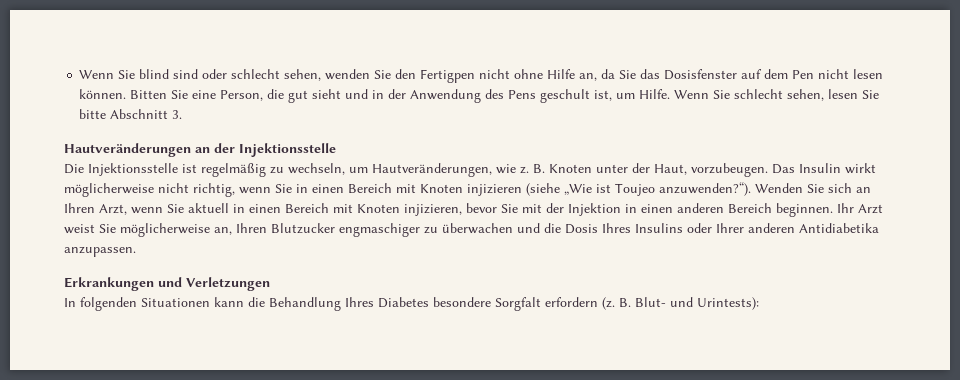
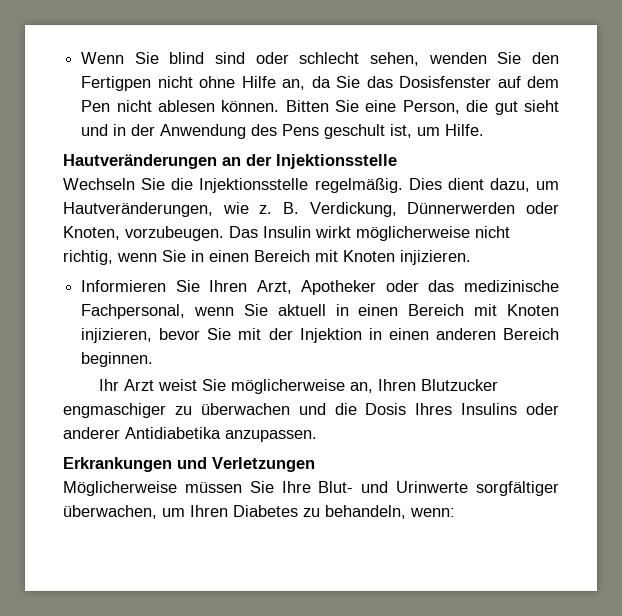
- Wenn Sie blind sind oder schlecht sehen, wenden Sie den Fertigpen nicht ohne Hilfe an, da Sie das Dosisfenster auf dem Pen nicht lesen können.
+ Wenn Sie blind sind oder schlecht sehen, wenden Sie den Fertigpen nicht ohne Hilfe an, da Sie das Dosisfenster auf dem Pen nicht ablesen können.
- Bitten Sie eine Person, die gut sieht und in der Anwendung des Pens geschult ist, um Hilfe. Wenn Sie schlecht sehen, lesen Sie bitte Abschnitt 3.
+ Bitten Sie eine Person, die gut sieht und in der Anwendung des Pens geschult ist, um Hilfe.
  Hautveränderungen an der Injektionsstelle
- Die Injektionsstelle ist regelmäßig zu wechseln, um Hautveränderungen, wie z.
+ Wechseln Sie die Injektionsstelle regelmäßig. Dies dient dazu, um Hautveränderungen, wie z.
- B. Knoten unter der Haut, vorzubeugen.
+ B. Verdickung, Dünnerwerden oder Knoten, vorzubeugen.
- Das Insulin wirkt möglicherweise nicht richtig, wenn Sie in einen Bereich mit Knoten injizieren (siehe „Wie ist Toujeo anzuwenden?“). Wenden Sie sich an Ihren Arzt, wenn Sie aktuell in einen Bereich mit Knoten injizieren, bevor Sie mit der Injektion in einen anderen Bereich beginnen. Ihr Arzt weist Sie möglicherweise an, Ihren Blutzucker engmaschiger zu überwachen und die Dosis Ihres Insulins oder Ihrer anderen Antidiabetika anzupassen.
+ Das Insulin wirkt möglicherweise nicht richtig, wenn Sie in einen Bereich mit Knoten injizieren.
+ Informieren Sie Ihren Arzt, Apotheker oder das medizinische Fachpersonal, wenn Sie aktuell in einen Bereich mit Knoten injizieren, bevor Sie mit der Injektion in einen anderen Bereich beginnen.
+ Ihr Arzt weist Sie möglicherweise an, Ihren Blutzucker engmaschiger zu überwachen und die Dosis Ihres Insulins oder anderer Antidiabetika anzupassen.
- In folgenden Situationen kann die Behandlung Ihres Diabetes besondere Sorgfalt erfordern (z. B. Blut- und Urintests):
+ Möglicherweise müssen Sie Ihre Blut- und Urinwerte sorgfältiger überwachen, um Ihren Diabetes zu behandeln, wenn:

